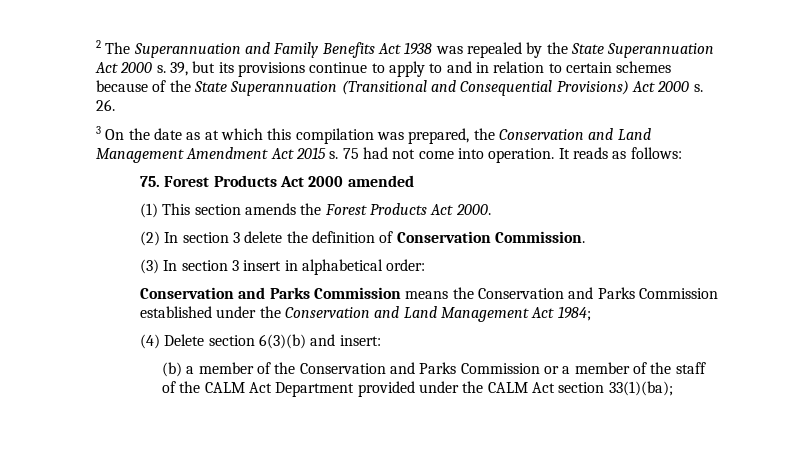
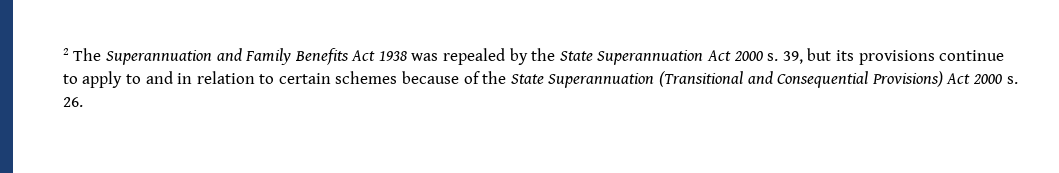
- 3 On the date as at which this compilation was prepared, the Conservation and Land Management Amendment Act 2015 s. 75 had not come into operation. It reads as follows:
- 75. Forest Products Act 2000 amended
- (1) This section amends the Forest Products Act 2000.
- (2) In section 3 delete the definition of Conservation Commission.
- (3) In section 3 insert in alphabetical order:
- Conservation and Parks Commission means the Conservation and Parks Commission established under the Conservation and Land Management Act 1984;
- (4) Delete section 6(3)(b) and insert:
- (b) a member of the Conservation and Parks Commission or a member of the staff of the CALM Act Department provided under the CALM Act section 33(1)(ba);

